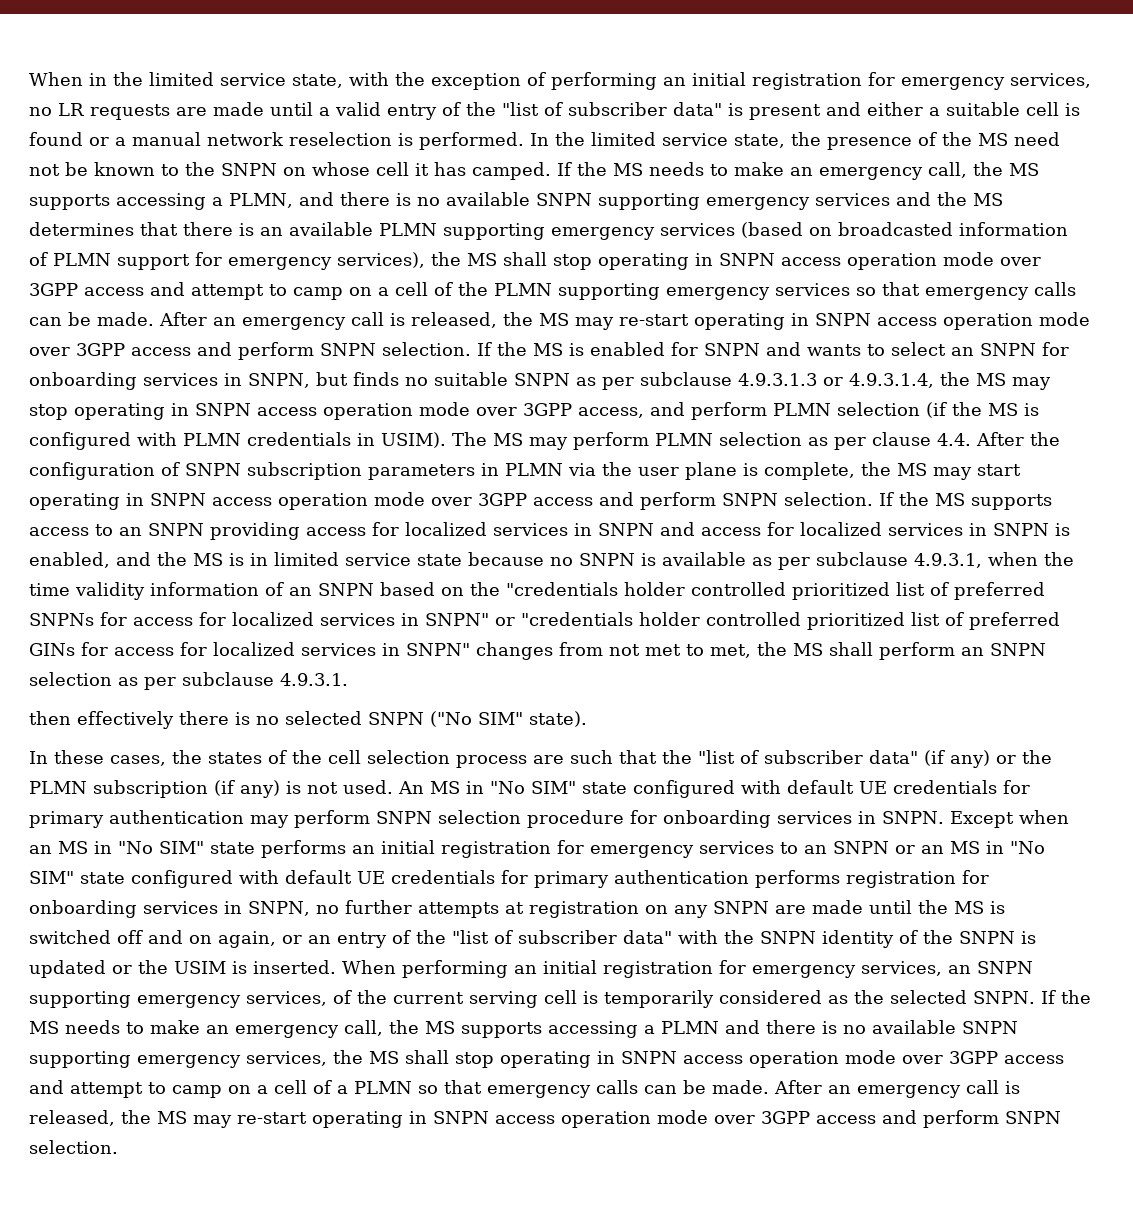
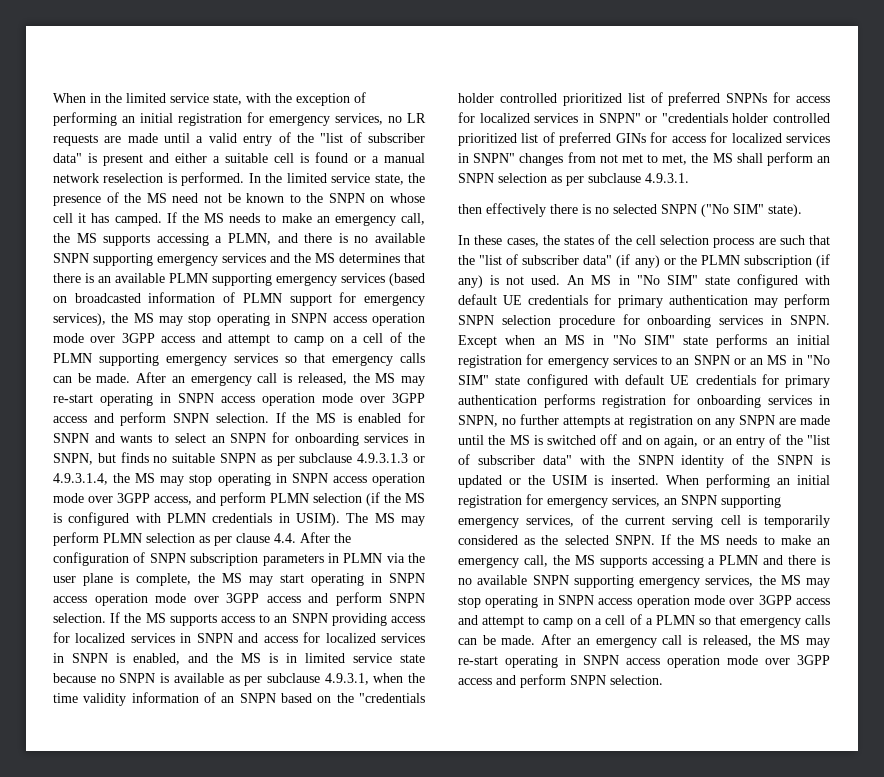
- If the MS needs to make an emergency call, the MS supports accessing a PLMN, and there is no available SNPN supporting emergency services and the MS determines that there is an available PLMN supporting emergency services (based on broadcasted information of PLMN support for emergency services), the MS shall stop operating in SNPN access operation mode over 3GPP access and attempt to camp on a cell of the PLMN supporting emergency services so that emergency calls can be made.
+ If the MS needs to make an emergency call, the MS supports accessing a PLMN, and there is no available SNPN supporting emergency services and the MS determines that there is an available PLMN supporting emergency services (based on broadcasted information of PLMN support for emergency services), the MS may stop operating in SNPN access operation mode over 3GPP access and attempt to camp on a cell of the PLMN supporting emergency services so that emergency calls can be made.
- If the MS needs to make an emergency call, the MS supports accessing a PLMN and there is no available SNPN supporting emergency services, the MS shall stop operating in SNPN access operation mode over 3GPP access and attempt to camp on a cell of a PLMN so that emergency calls can be made.
+ If the MS needs to make an emergency call, the MS supports accessing a PLMN and there is no available SNPN supporting emergency services, the MS may stop operating in SNPN access operation mode over 3GPP access and attempt to camp on a cell of a PLMN so that emergency calls can be made.

